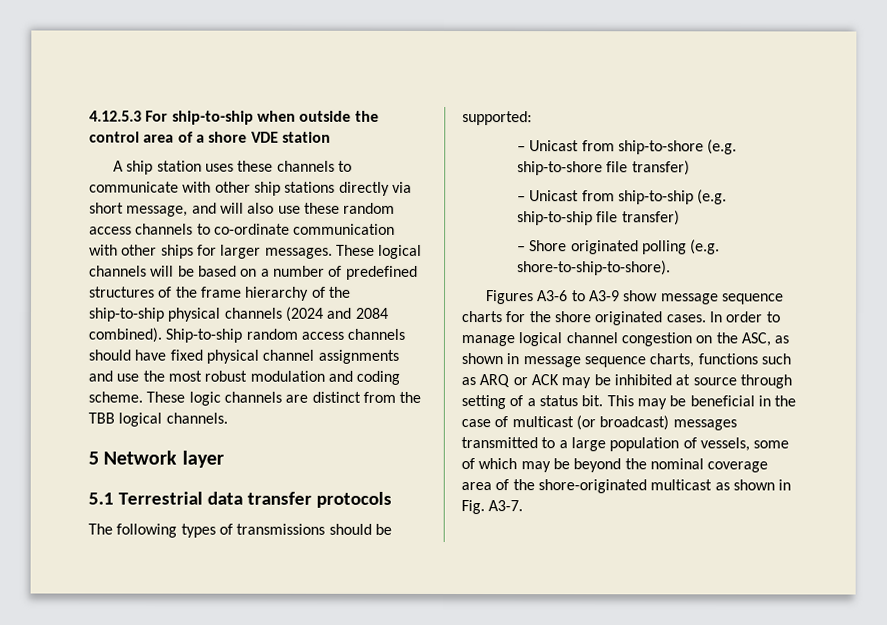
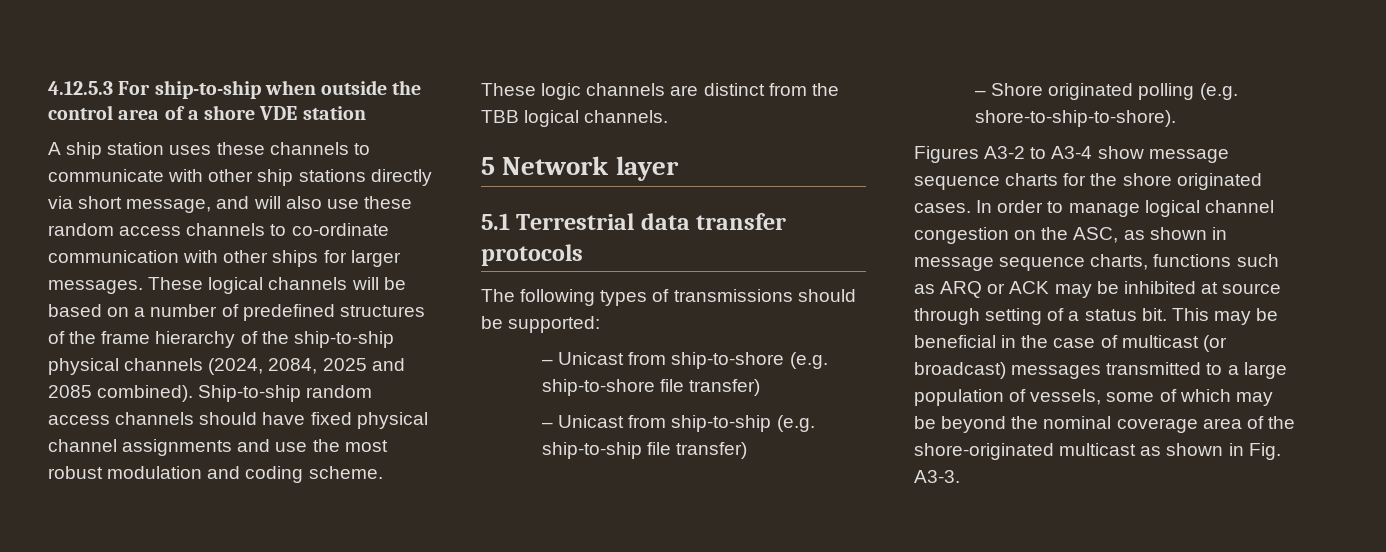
- These logical channels will be based on a number of predefined structures of the frame hierarchy of the ship-to-ship physical channels (2024 and 2084 combined).
+ These logical channels will be based on a number of predefined structures of the frame hierarchy of the ship-to-ship physical channels (2024, 2084, 2025 and 2085 combined).
- Figures A3-6 to A3-9 show message sequence charts for the shore originated cases.
+ Figures A3-2 to A3-4 show message sequence charts for the shore originated cases.
- This may be beneficial in the case of multicast (or broadcast) messages transmitted to a large population of vessels, some of which may be beyond the nominal coverage area of the shore-originated multicast as shown in Fig. A3-7.
+ This may be beneficial in the case of multicast (or broadcast) messages transmitted to a large population of vessels, some of which may be beyond the nominal coverage area of the shore-originated multicast as shown in Fig. A3-3.

